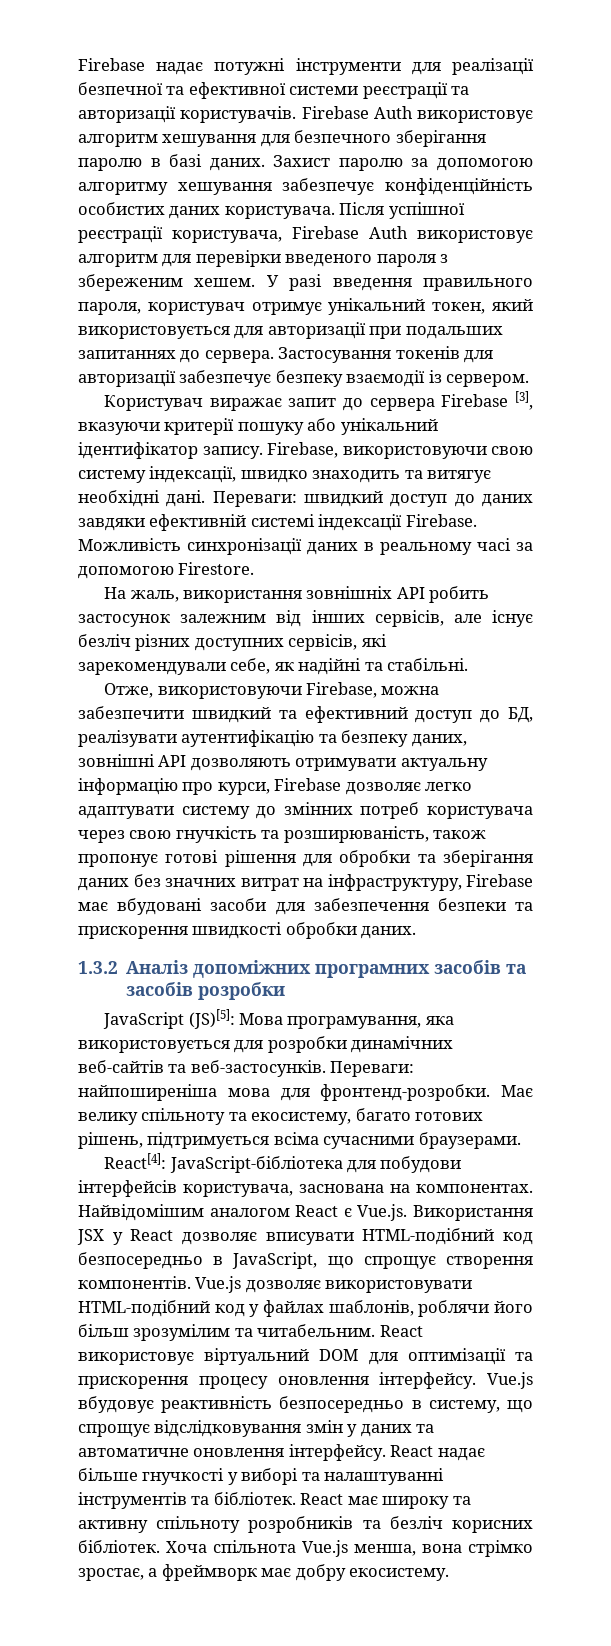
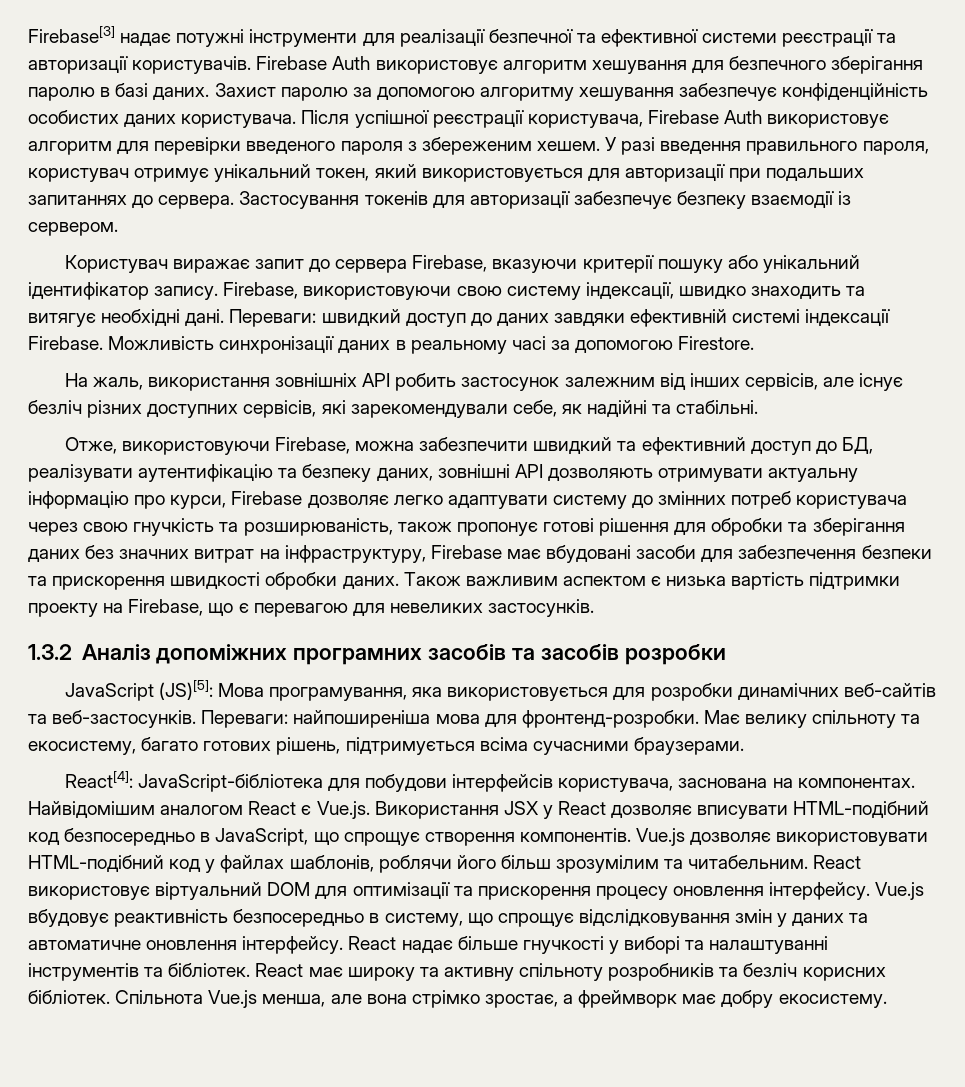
- Firebase надає потужні інструменти для реалізації безпечної та ефективної системи реєстрації та авторизації користувачів.
+ Firebase[3] надає потужні інструменти для реалізації безпечної та ефективної системи реєстрації та авторизації користувачів.
- Користувач виражає запит до сервера Firebase [3], вказуючи критерії пошуку або унікальний ідентифікатор запису.
+ Користувач виражає запит до сервера Firebase, вказуючи критерії пошуку або унікальний ідентифікатор запису.
+ Також важливим аспектом є низька вартість підтримки проекту на Firebase, що є перевагою для невеликих застосунків.
- Хоча спільнота Vue.js менша, вона стрімко зростає, а фреймворк має добру екосистему.
+ Спільнота Vue.js менша, але вона стрімко зростає, а фреймворк має добру екосистему.

